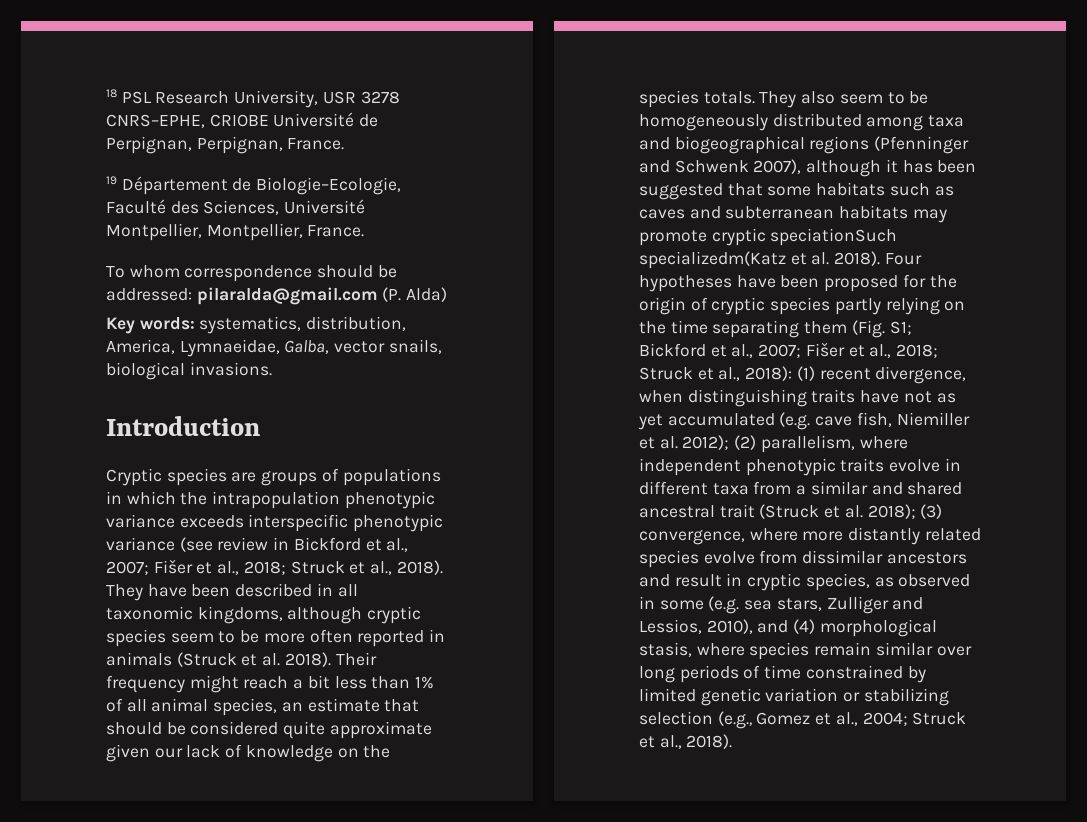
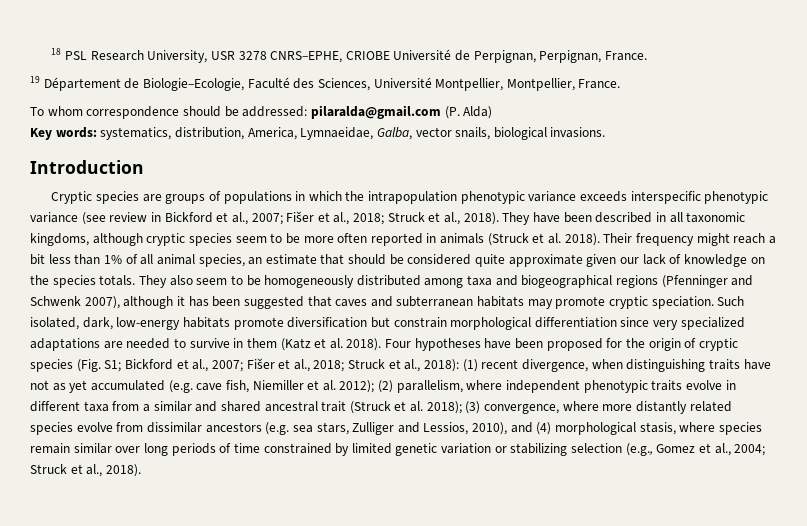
- They also seem to be homogeneously distributed among taxa and biogeographical regions (Pfenninger and Schwenk 2007), although it has been suggested that some habitats such as caves and subterranean habitats may promote cryptic speciationSuch specializedm(Katz et al. 2018).
+ They also seem to be homogeneously distributed among taxa and biogeographical regions (Pfenninger and Schwenk 2007), although it has been suggested that caves and subterranean habitats may promote cryptic speciation. Such isolated, dark, low-energy habitats promote diversification but constrain morphological differentiation since very specialized adaptations are needed to survive in them (Katz et al. 2018).
- Four hypotheses have been proposed for the origin of cryptic species partly relying on the time separating them (Fig. S1;
+ Four hypotheses have been proposed for the origin of cryptic species (Fig. S1;
- (3) convergence, where more distantly related species evolve from dissimilar ancestors and result in cryptic species, as observed in some (e.g. sea stars, Zulliger and Lessios, 2010), and (4) morphological stasis, where species remain similar over long periods of time constrained by limited genetic variation or stabilizing selection (e.g., Gomez et al., 2004;
+ (3) convergence, where more distantly related species evolve from dissimilar ancestors (e.g. sea stars, Zulliger and Lessios, 2010), and (4) morphological stasis, where species remain similar over long periods of time constrained by limited genetic variation or stabilizing selection (e.g., Gomez et al., 2004;

